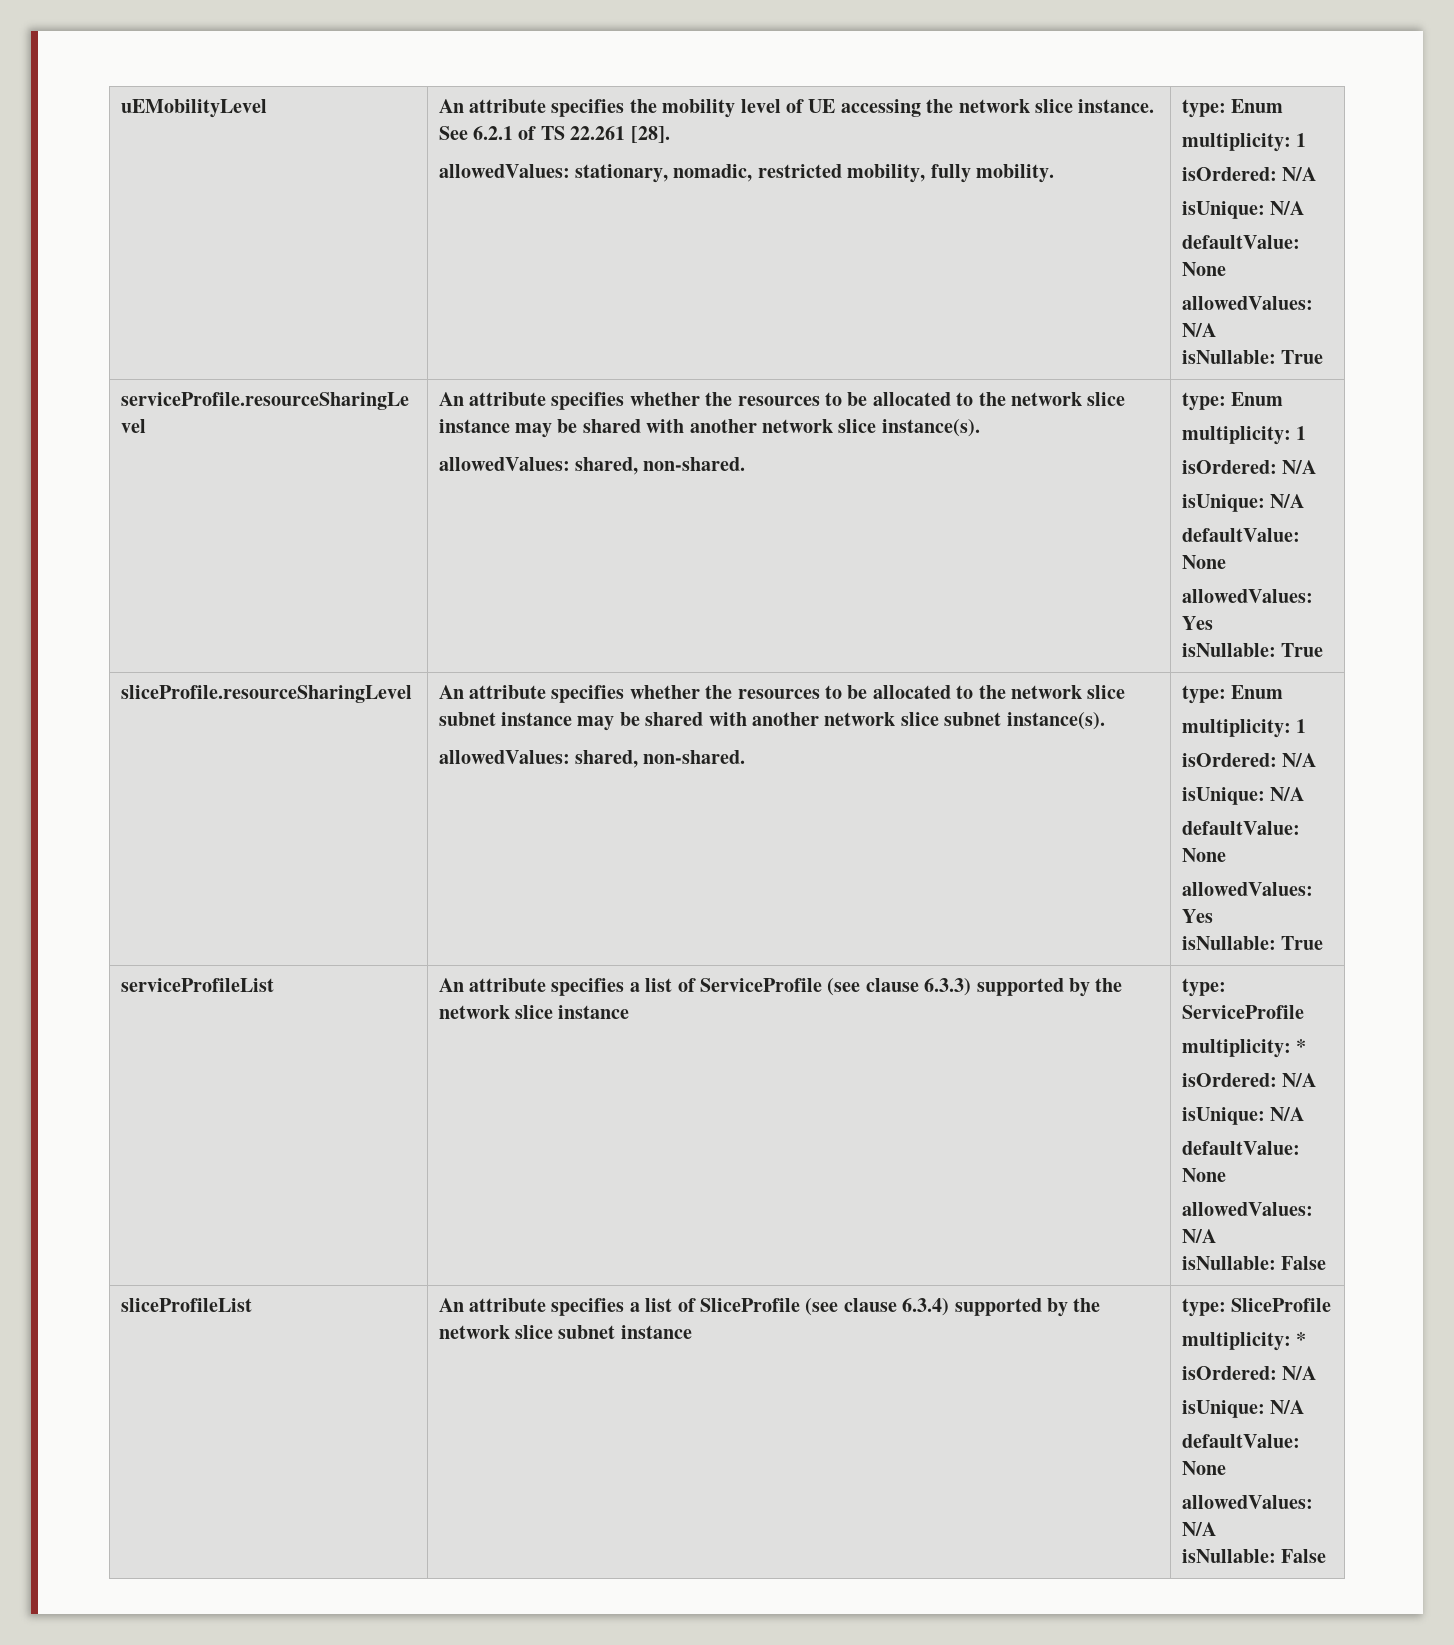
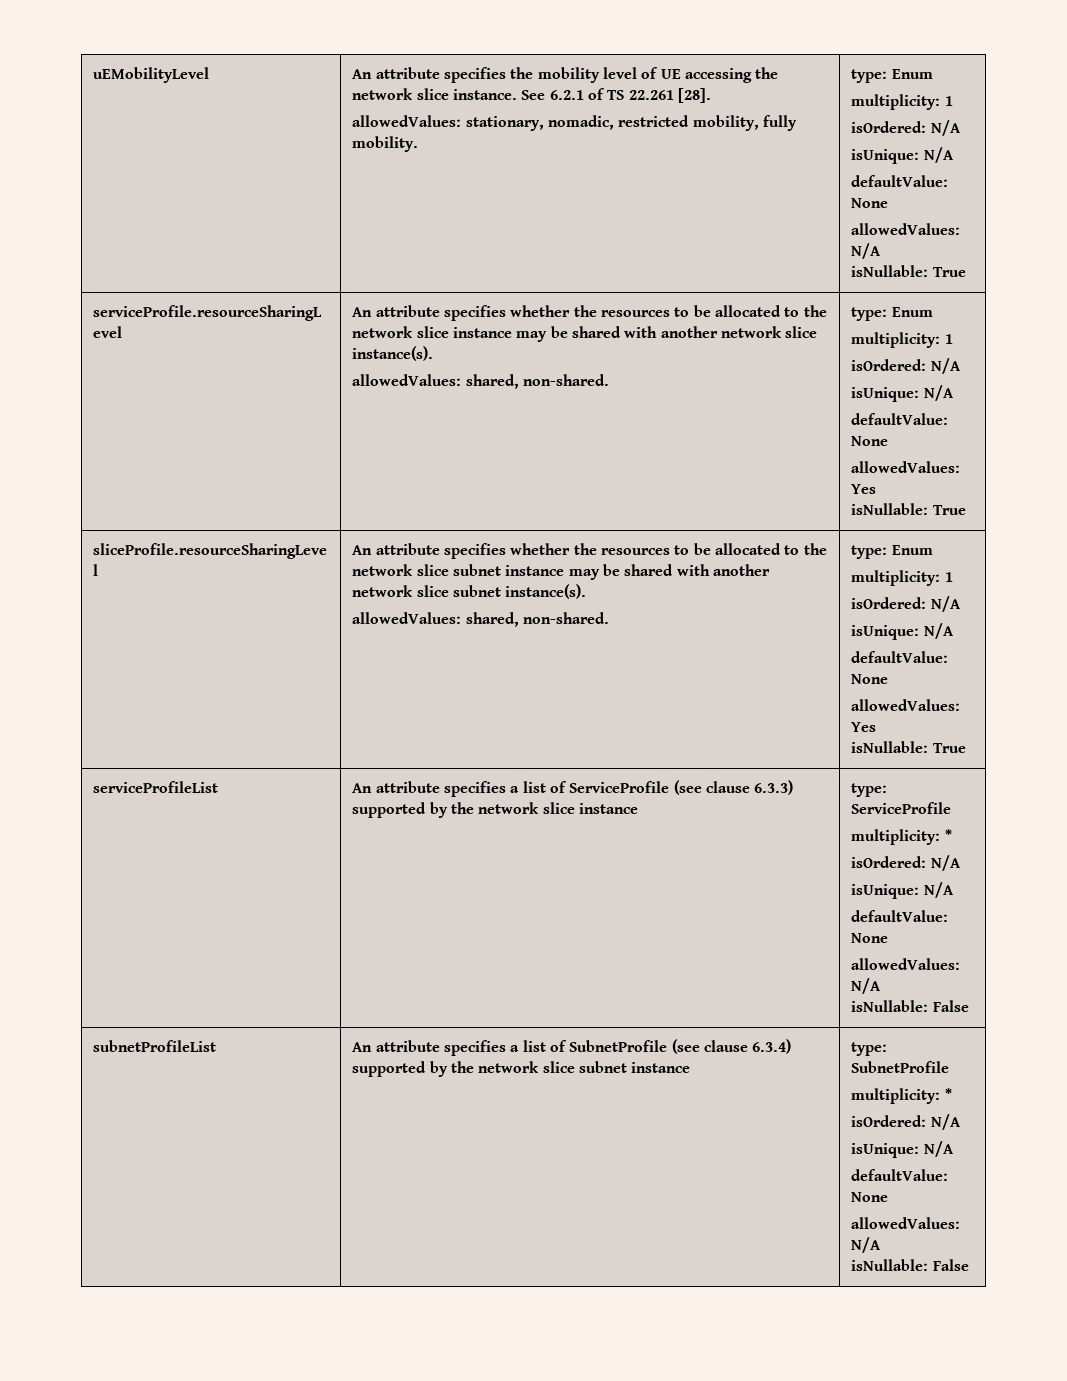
- sliceProfileList | An attribute specifies a list of SliceProfile (see clause 6.3.4) supported by the network slice subnet instance | type: SliceProfile
+ subnetProfileList | An attribute specifies a list of SubnetProfile (see clause 6.3.4) supported by the network slice subnet instance | type: SubnetProfile

